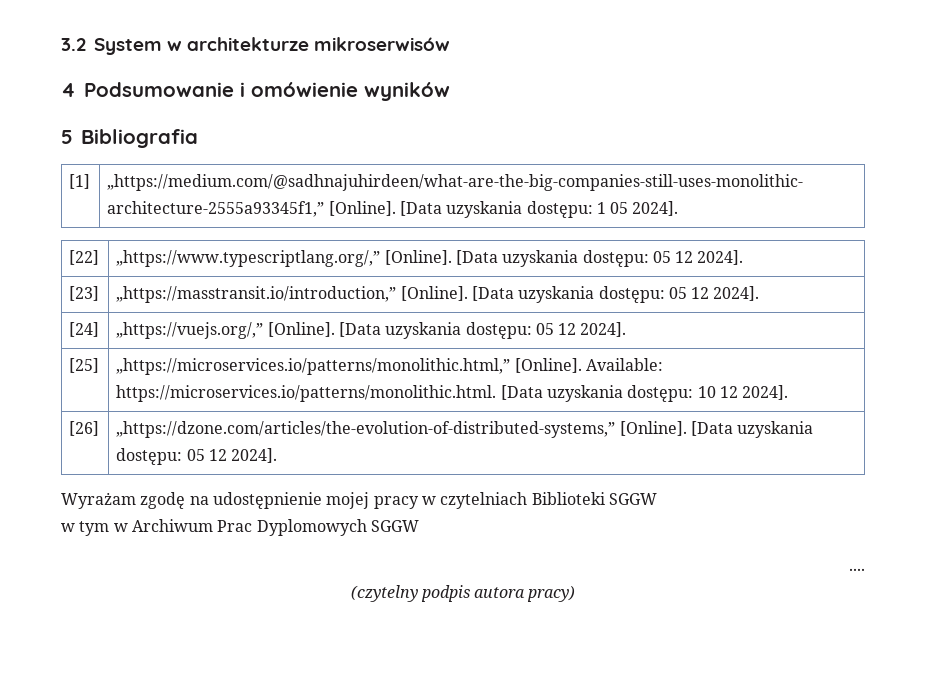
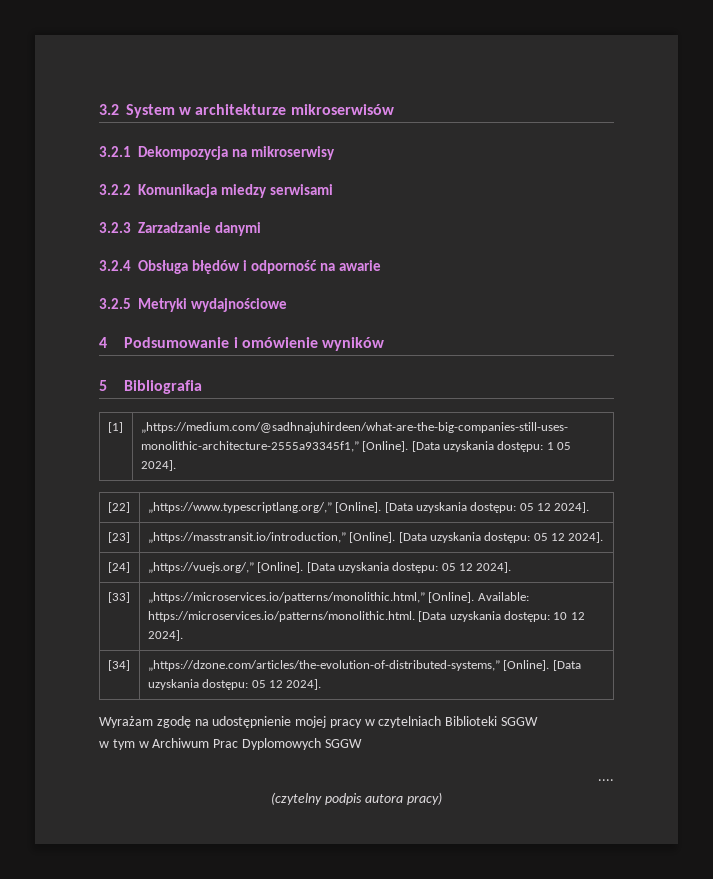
+ 3.2.1 Dekompozycja na mikroserwisy
+ 3.2.2 Komunikacja miedzy serwisami
+ 3.2.3 Zarzadzanie danymi
+ 3.2.4 Obsługa błędów i odporność na awarie
+ 3.2.5 Metryki wydajnościowe
- [25] | „https://microservices.io/patterns/monolithic.html,” [Online]. Available: https://microservices.io/patterns/monolithic.html. [Data uzyskania dostępu: 10 12 2024].
+ [33] | „https://microservices.io/patterns/monolithic.html,” [Online]. Available: https://microservices.io/patterns/monolithic.html. [Data uzyskania dostępu: 10 12 2024].
- [26] | „https://dzone.com/articles/the-evolution-of-distributed-systems,” [Online]. [Data uzyskania dostępu: 05 12 2024].
+ [34] | „https://dzone.com/articles/the-evolution-of-distributed-systems,” [Online]. [Data uzyskania dostępu: 05 12 2024].

